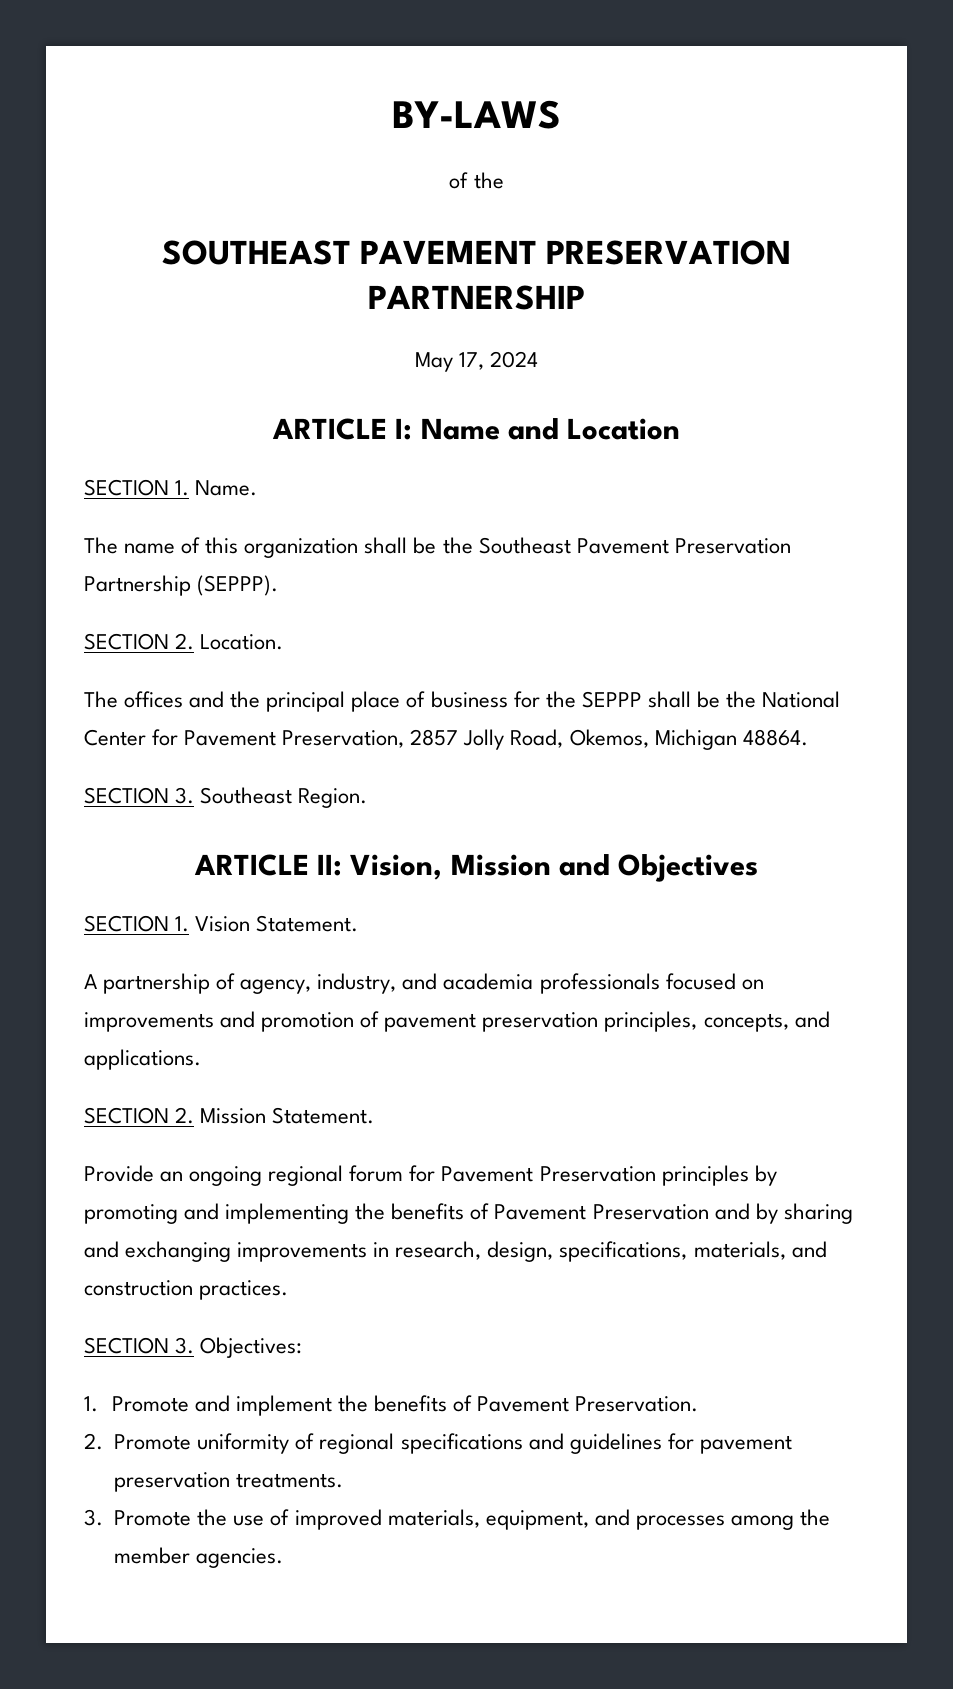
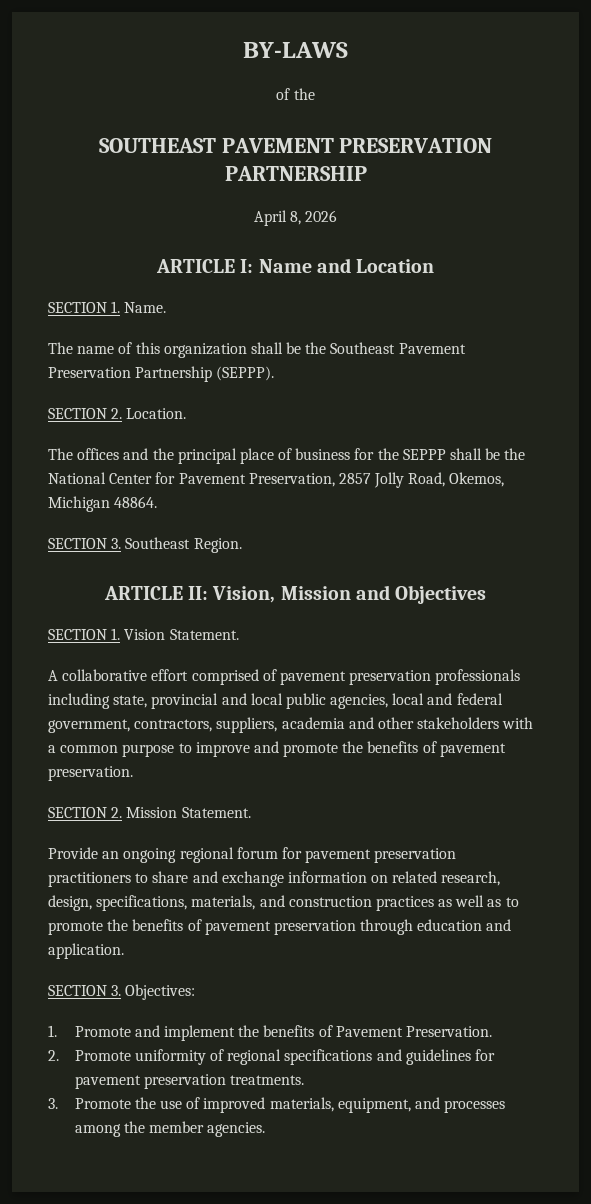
- May 17, 2024
+ April 8, 2026
- A partnership of agency, industry, and academia professionals focused on improvements and promotion of pavement preservation principles, concepts, and applications.
+ A collaborative effort comprised of pavement preservation professionals including state, provincial and local public agencies, local and federal government, contractors, suppliers, academia and other stakeholders with a common purpose to improve and promote the benefits of pavement preservation.
- Provide an ongoing regional forum for Pavement Preservation principles by promoting and implementing the benefits of Pavement Preservation and by sharing and exchanging improvements in research, design, specifications, materials, and construction practices.
+ Provide an ongoing regional forum for pavement preservation practitioners to share and exchange information on related research, design, specifications, materials, and construction practices as well as to promote the benefits of pavement preservation through education and application.

